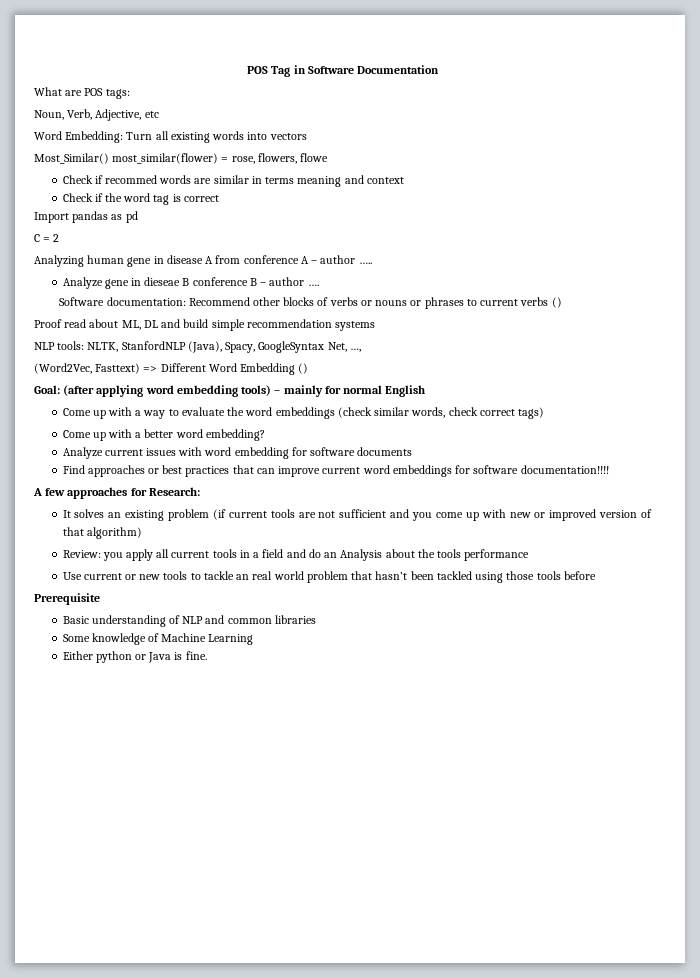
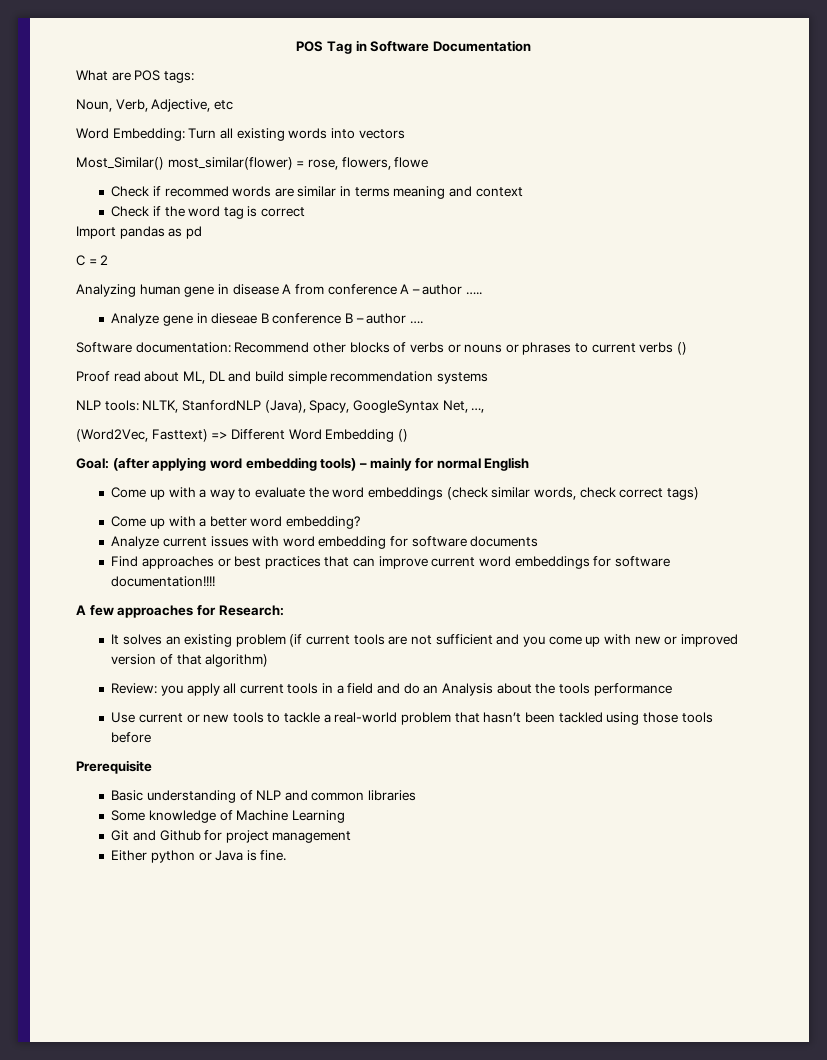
- Use current or new tools to tackle an real world problem that hasn’t been tackled using those tools before
+ Use current or new tools to tackle a real-world problem that hasn’t been tackled using those tools before
+ Git and Github for project management

